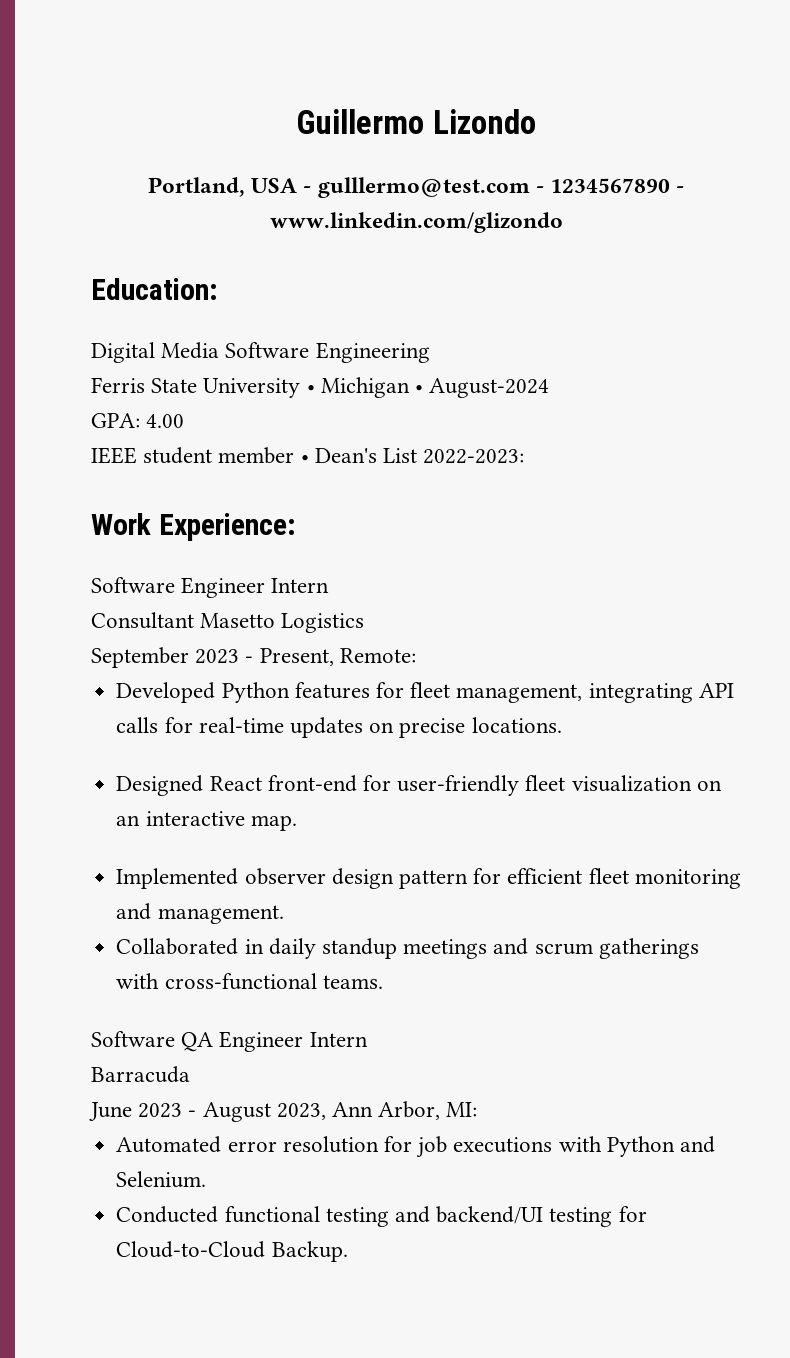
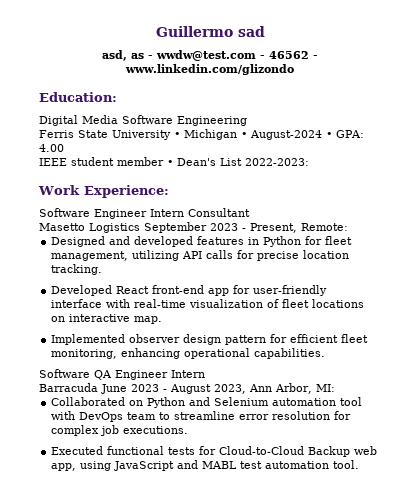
- Guillermo Lizondo
- Portland, USA - gulllermo@test.com - 1234567890 - www.linkedin.com/glizondo
+ Guillermo sad
+ asd, as - wwdw@test.com - 46562 - www.linkedin.com/glizondo
- Ferris State University • Michigan • August-2024
- GPA: 4.00
+ Ferris State University • Michigan • August-2024 • GPA: 4.00
- Software Engineer Intern
- Consultant Masetto Logistics
- September 2023 - Present, Remote:
+ Software Engineer Intern Consultant
+ Masetto Logistics September 2023 - Present, Remote:
- Developed Python features for fleet management, integrating API calls for real-time updates on precise locations.
- Designed React front-end for user-friendly fleet visualization on an interactive map.
+ Designed and developed features in Python for fleet management, utilizing API calls for precise location tracking.
+ Developed React front-end app for user-friendly interface with real-time visualization of fleet locations on interactive map.
- Implemented observer design pattern for efficient fleet monitoring and management.
- Collaborated in daily standup meetings and scrum gatherings with cross-functional teams.
+ Implemented observer design pattern for efficient fleet monitoring, enhancing operational capabilities.
- Barracuda
- June 2023 - August 2023, Ann Arbor, MI:
+ Barracuda June 2023 - August 2023, Ann Arbor, MI:
- Automated error resolution for job executions with Python and Selenium.
- Conducted functional testing and backend/UI testing for Cloud-to-Cloud Backup.
+ Collaborated on Python and Selenium automation tool with DevOps team to streamline error resolution for complex job executions.
+ Executed functional tests for Cloud-to-Cloud Backup web app, using JavaScript and MABL test automation tool.

